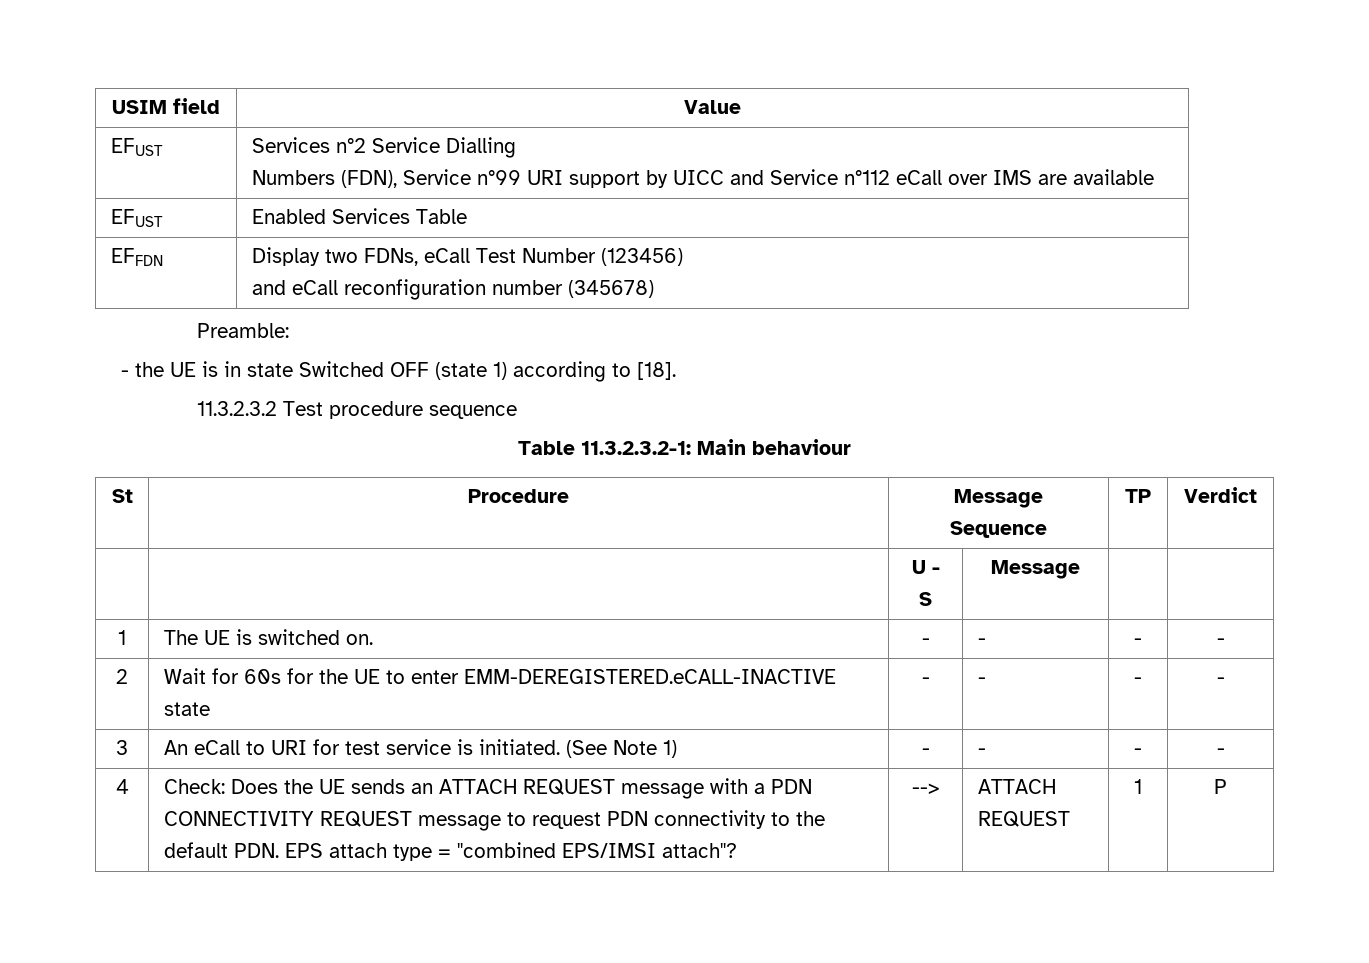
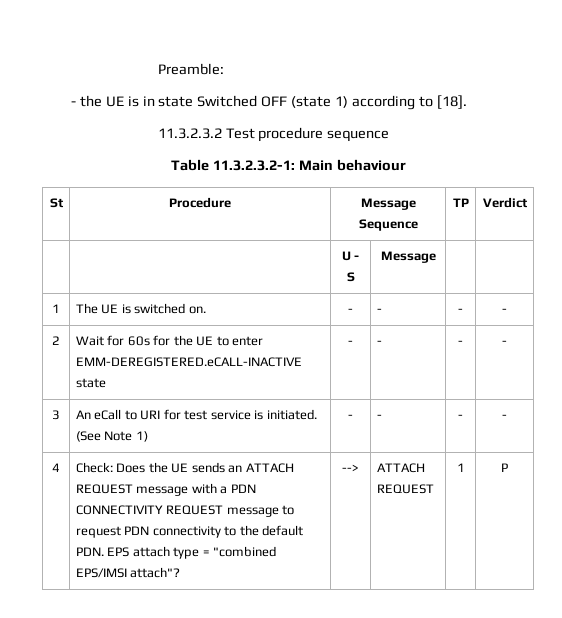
- USIM field | Value
- EFUST | Services n°2 Service Dialling
- Numbers (FDN), Service n°99 URI support by UICC and Service n°112 eCall over IMS are available
- EFUST | Enabled Services Table
- EFFDN | Display two FDNs, eCall Test Number (123456)
- and eCall reconfiguration number (345678)

